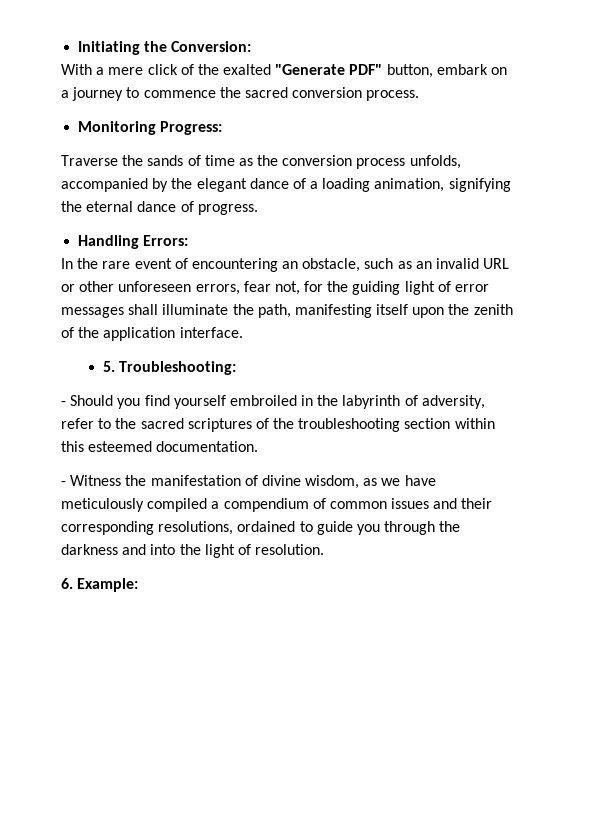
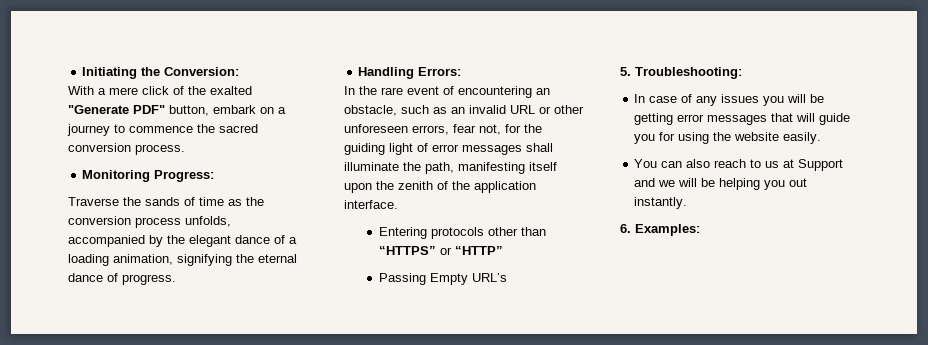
+ Entering protocols other than “HTTPS” or “HTTP”
+ Passing Empty URL’s
  5. Troubleshooting:
- - Should you find yourself embroiled in the labyrinth of adversity, refer to the sacred scriptures of the troubleshooting section within this esteemed documentation.
- - Witness the manifestation of divine wisdom, as we have meticulously compiled a compendium of common issues and their corresponding resolutions, ordained to guide you through the darkness and into the light of resolution.
+ In case of any issues you will be getting error messages that will guide you for using the website easily.
+ You can also reach to us at Support and we will be helping you out instantly.
- 6. Example:
+ 6. Examples:

